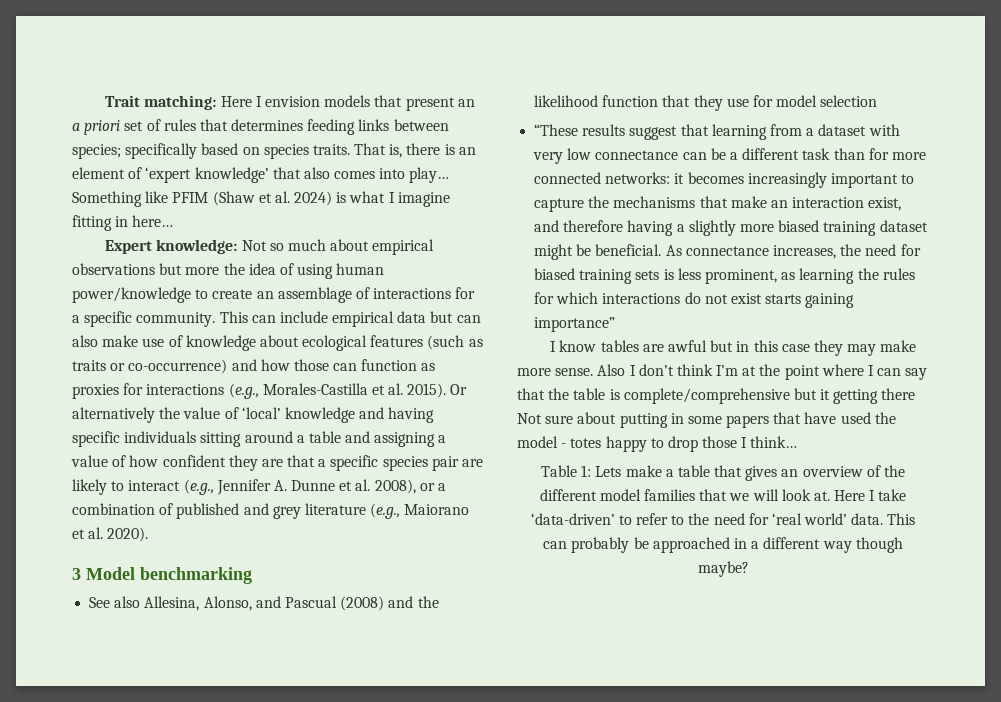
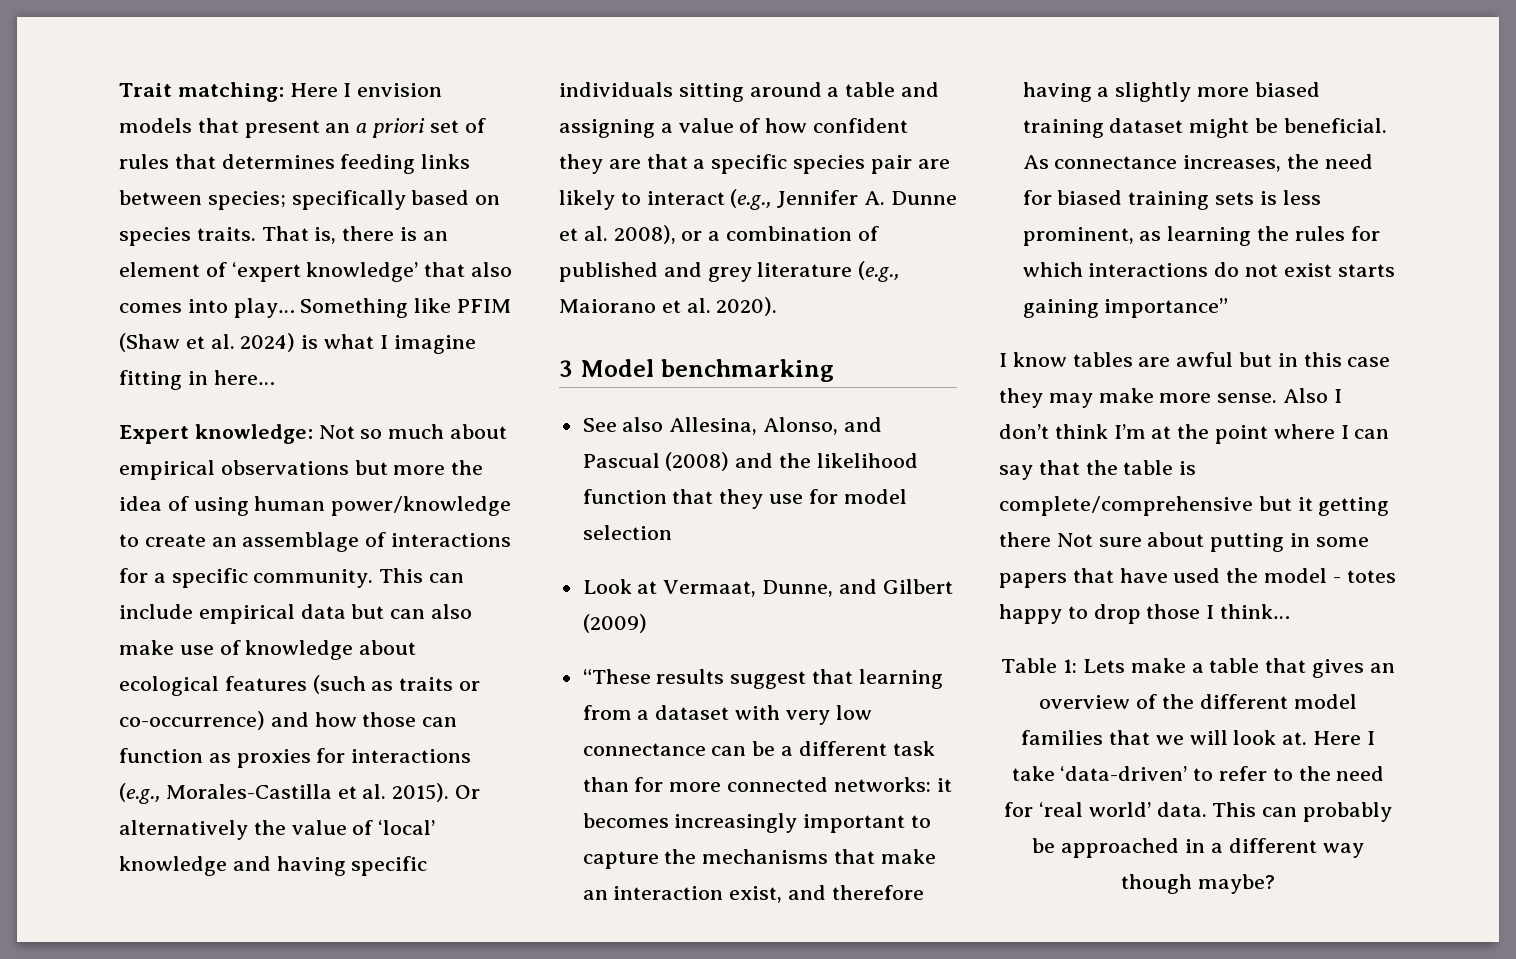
+ Look at Vermaat, Dunne, and Gilbert (2009)

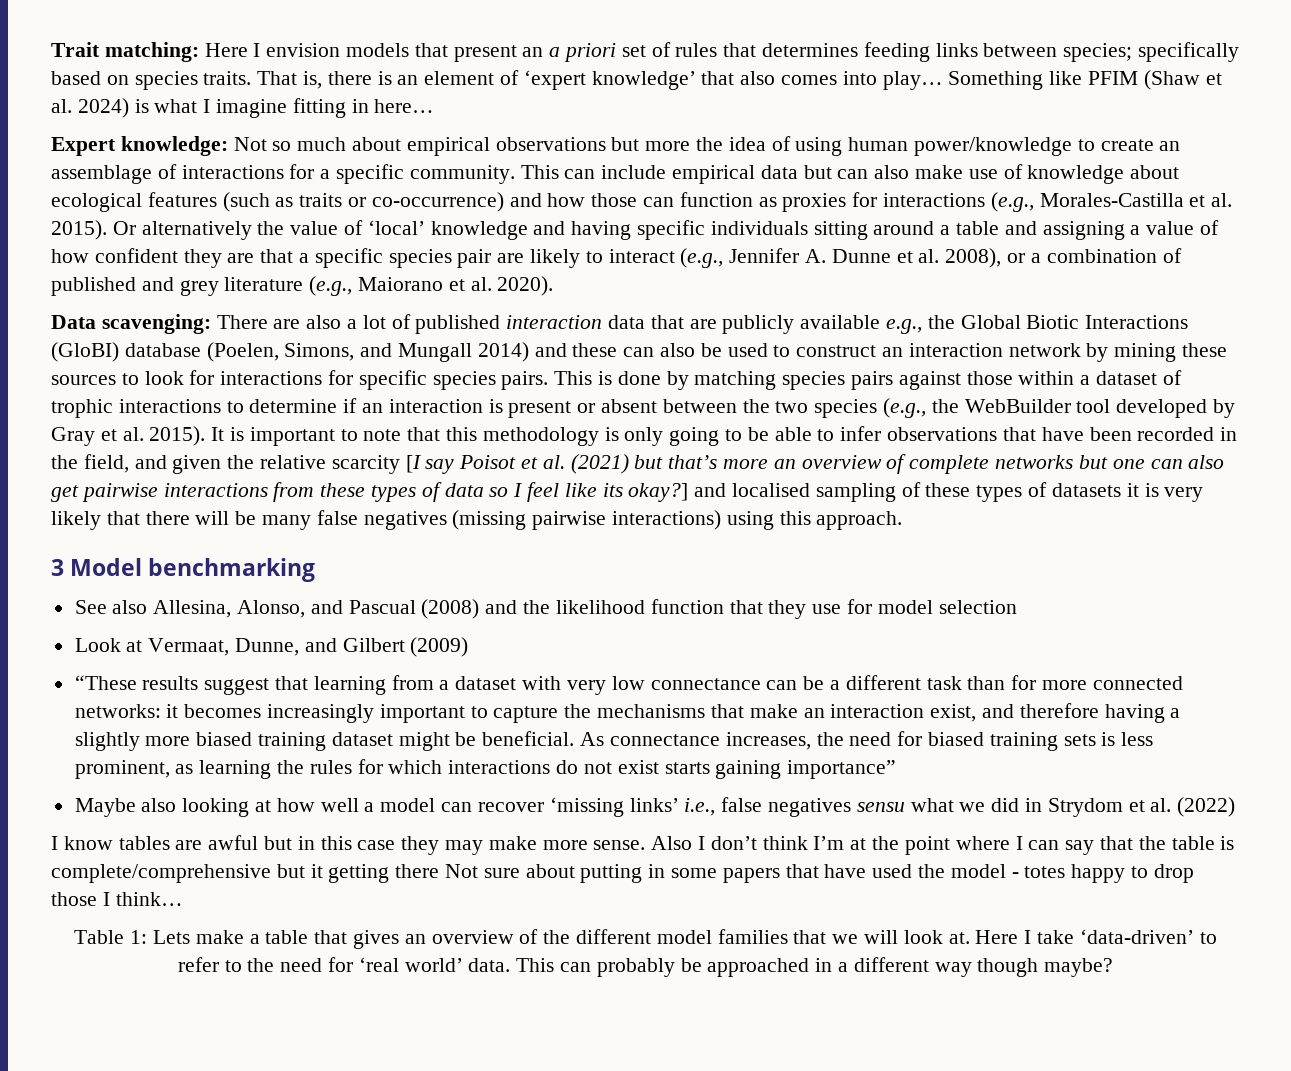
+ Data scavenging: There are also a lot of published interaction data that are publicly available e.g., the Global Biotic Interactions (GloBI) database (Poelen, Simons, and Mungall 2014) and these can also be used to construct an interaction network by mining these sources to look for interactions for specific species pairs. This is done by matching species pairs against those within a dataset of trophic interactions to determine if an interaction is present or absent between the two species (e.g., the WebBuilder tool developed by Gray et al. 2015). It is important to note that this methodology is only going to be able to infer observations that have been recorded in the field, and given the relative scarcity [I say Poisot et al. (2021) but that’s more an overview of complete networks but one can also get pairwise interactions from these types of data so I feel like its okay?] and localised sampling of these types of datasets it is very likely that there will be many false negatives (missing pairwise interactions) using this approach.
+ Maybe also looking at how well a model can recover ‘missing links’ i.e., false negatives sensu what we did in Strydom et al. (2022)

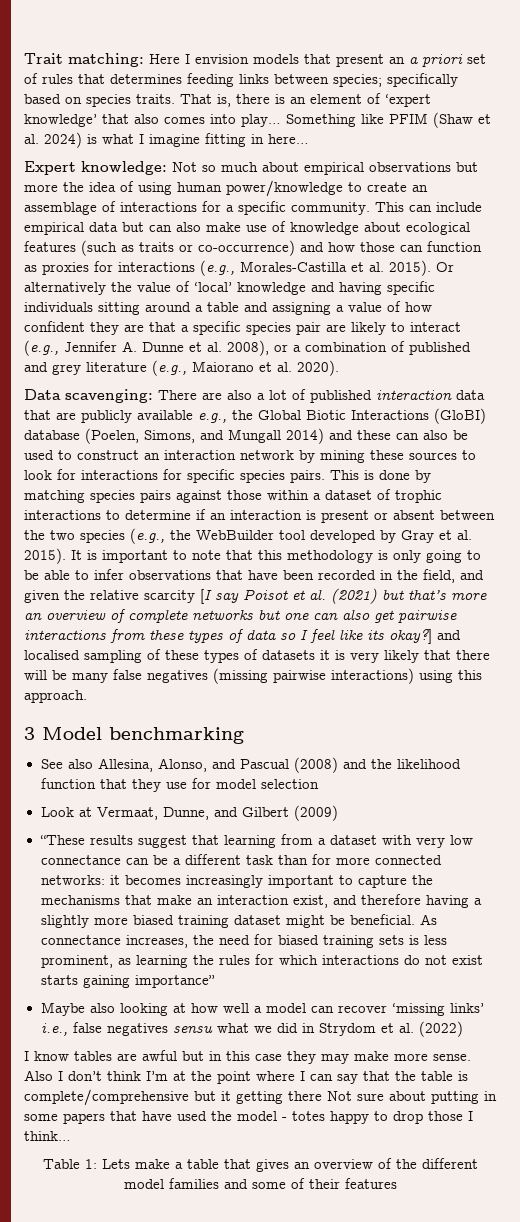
- Table 1: Lets make a table that gives an overview of the different model families that we will look at. Here I take ‘data-driven’ to refer to the need for ‘real world’ data. This can probably be approached in a different way though maybe?
+ Table 1: Lets make a table that gives an overview of the different model families and some of their features

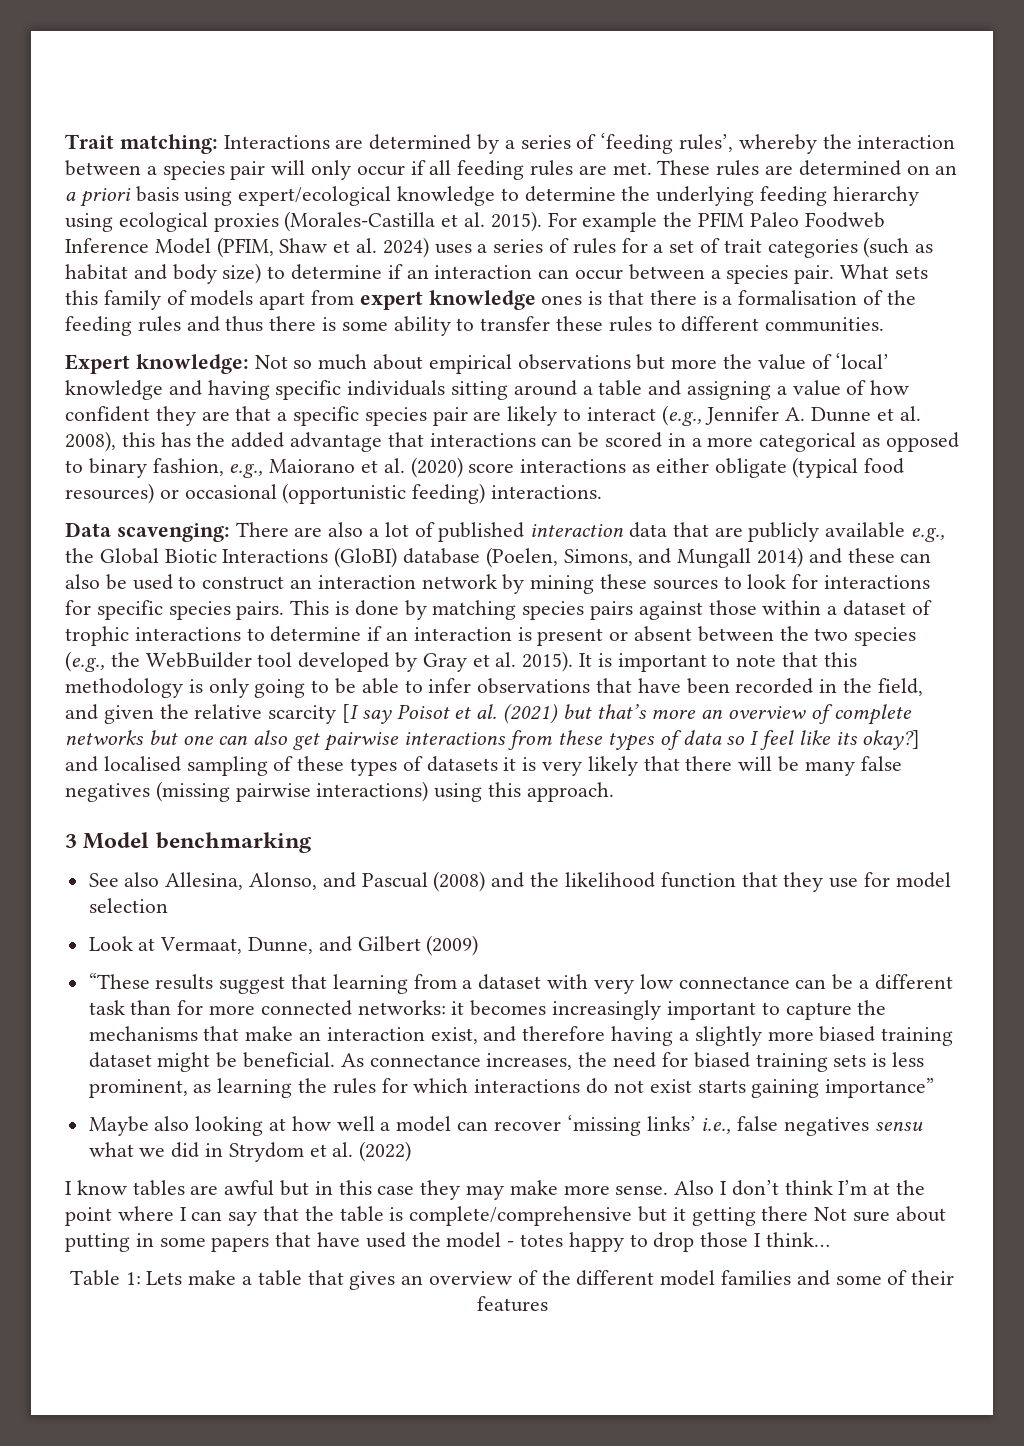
- Trait matching: Here I envision models that present an a priori set of rules that determines feeding links between species; specifically based on species traits. That is, there is an element of ‘expert knowledge’ that also comes into play… Something like PFIM (Shaw et al. 2024) is what I imagine fitting in here…
+ Trait matching: Interactions are determined by a series of ‘feeding rules’, whereby the interaction between a species pair will only occur if all feeding rules are met. These rules are determined on an a priori basis using expert/ecological knowledge to determine the underlying feeding hierarchy using ecological proxies (Morales-Castilla et al. 2015). For example the PFIM Paleo Foodweb Inference Model (PFIM, Shaw et al. 2024) uses a series of rules for a set of trait categories (such as habitat and body size) to determine if an interaction can occur between a species pair. What sets this family of models apart from expert knowledge ones is that there is a formalisation of the feeding rules and thus there is some ability to transfer these rules to different communities.
- Expert knowledge: Not so much about empirical observations but more the idea of using human power/knowledge to create an assemblage of interactions for a specific community. This can include empirical data but can also make use of knowledge about ecological features (such as traits or co-occurrence) and how those can function as proxies for interactions (e.g., Morales-Castilla et al. 2015). Or alternatively the value of ‘local’ knowledge and having specific individuals sitting around a table and assigning a value of how confident they are that a specific species pair are likely to interact (e.g., Jennifer A. Dunne et al. 2008), or a combination of published and grey literature (e.g., Maiorano et al. 2020).
+ Expert knowledge: Not so much about empirical observations but more the value of ‘local’ knowledge and having specific individuals sitting around a table and assigning a value of how confident they are that a specific species pair are likely to interact (e.g., Jennifer A. Dunne et al. 2008), this has the added advantage that interactions can be scored in a more categorical as opposed to binary fashion, e.g., Maiorano et al. (2020) score interactions as either obligate (typical food resources) or occasional (opportunistic feeding) interactions.

